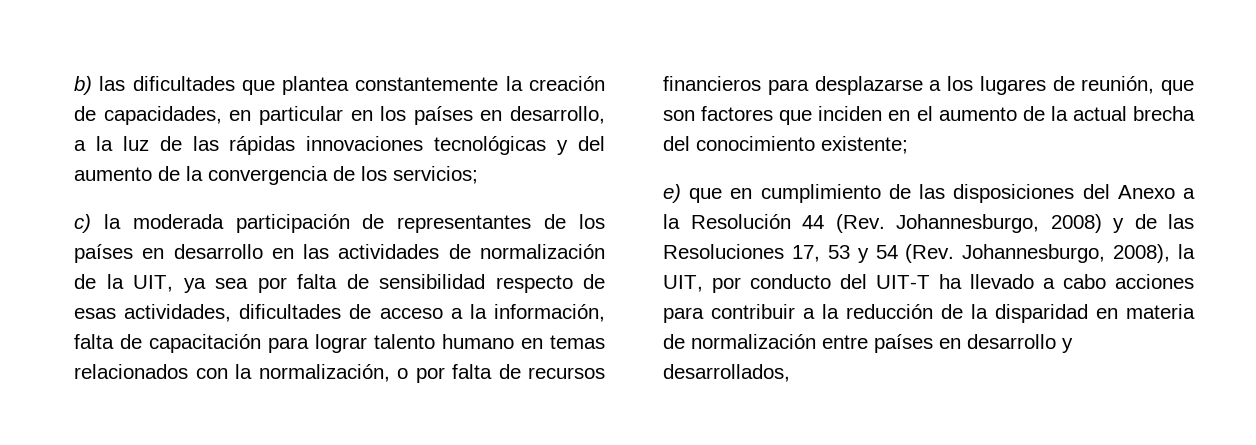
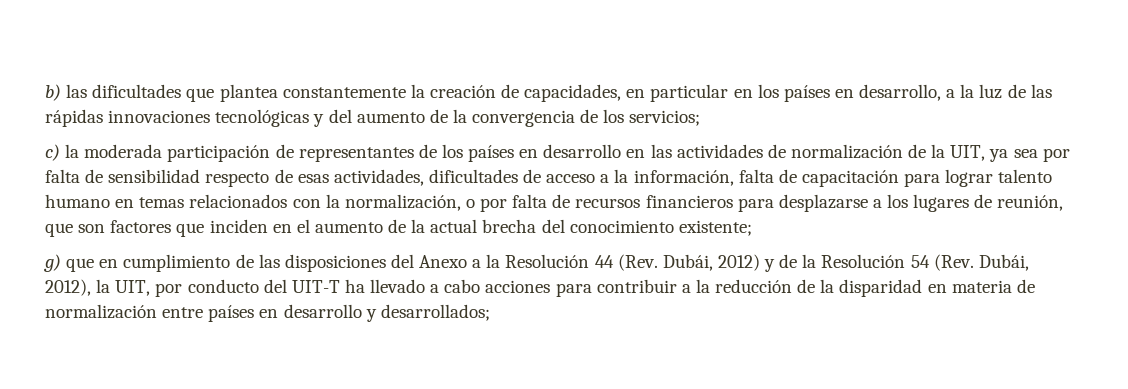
- e) que en cumplimiento de las disposiciones del Anexo a la Resolución 44 (Rev. Johannesburgo, 2008) y de las Resoluciones 17, 53 y 54 (Rev. Johannesburgo, 2008), la UIT, por conducto del UIT-T ha llevado a cabo acciones para contribuir a la reducción de la disparidad en materia de normalización entre países en desarrollo y desarrollados,
+ g) que en cumplimiento de las disposiciones del Anexo a la Resolución 44 (Rev. Dubái, 2012) y de la Resolución 54 (Rev. Dubái, 2012), la UIT, por conducto del UIT-T ha llevado a cabo acciones para contribuir a la reducción de la disparidad en materia de normalización entre países en desarrollo y desarrollados;

